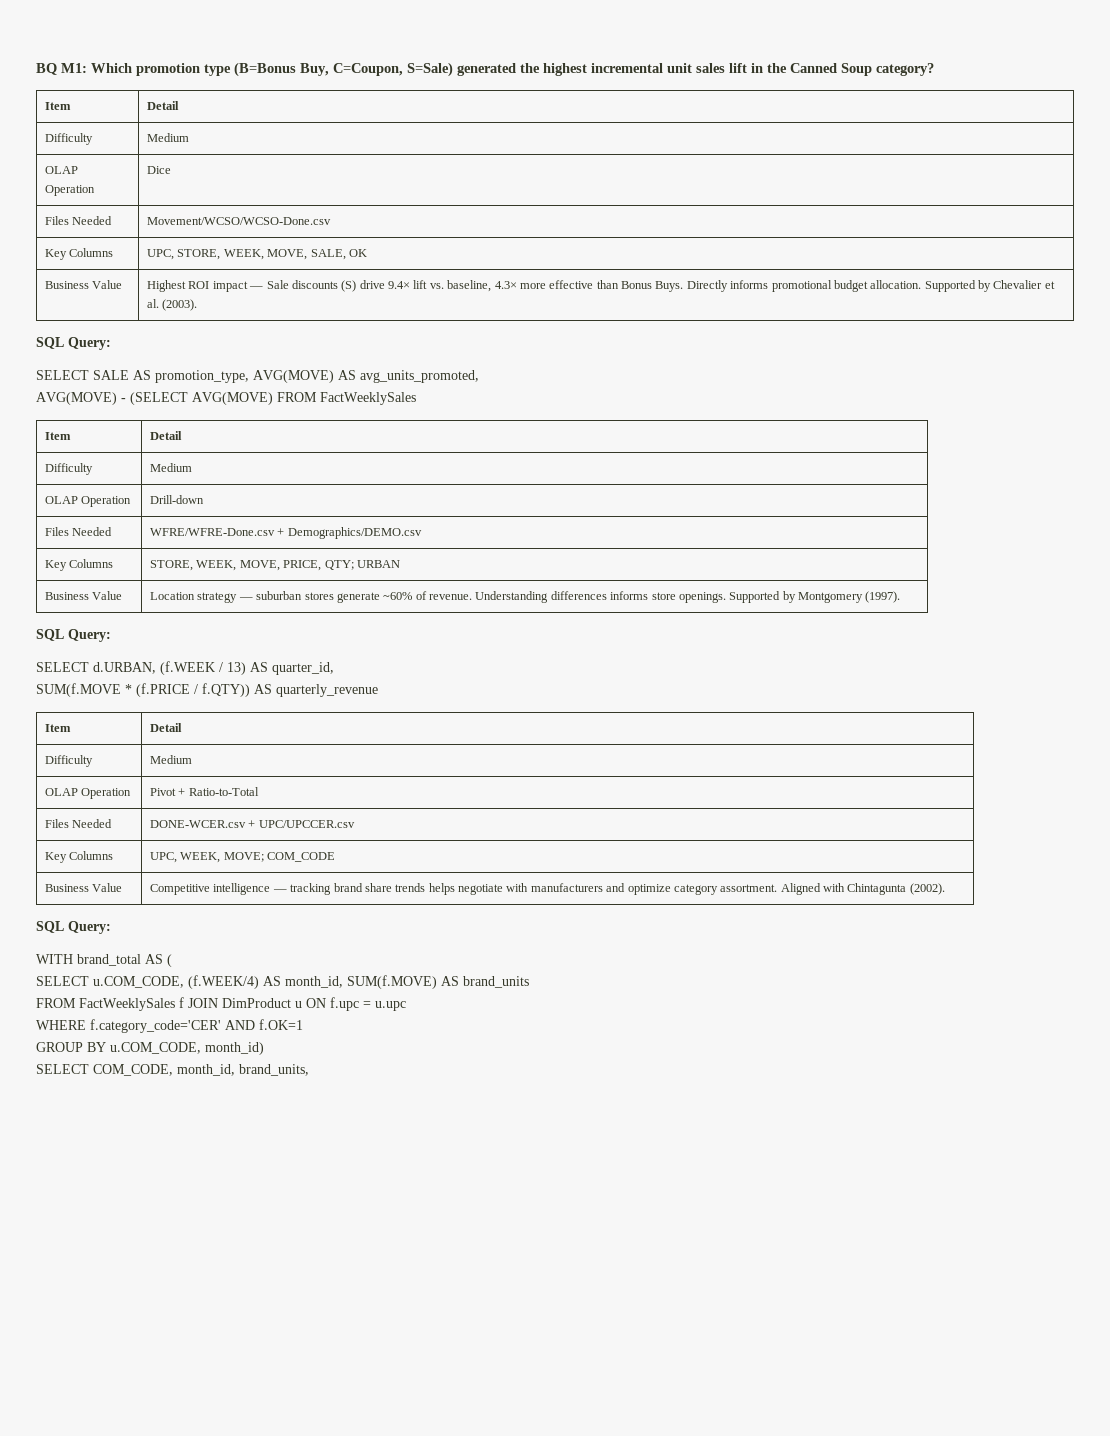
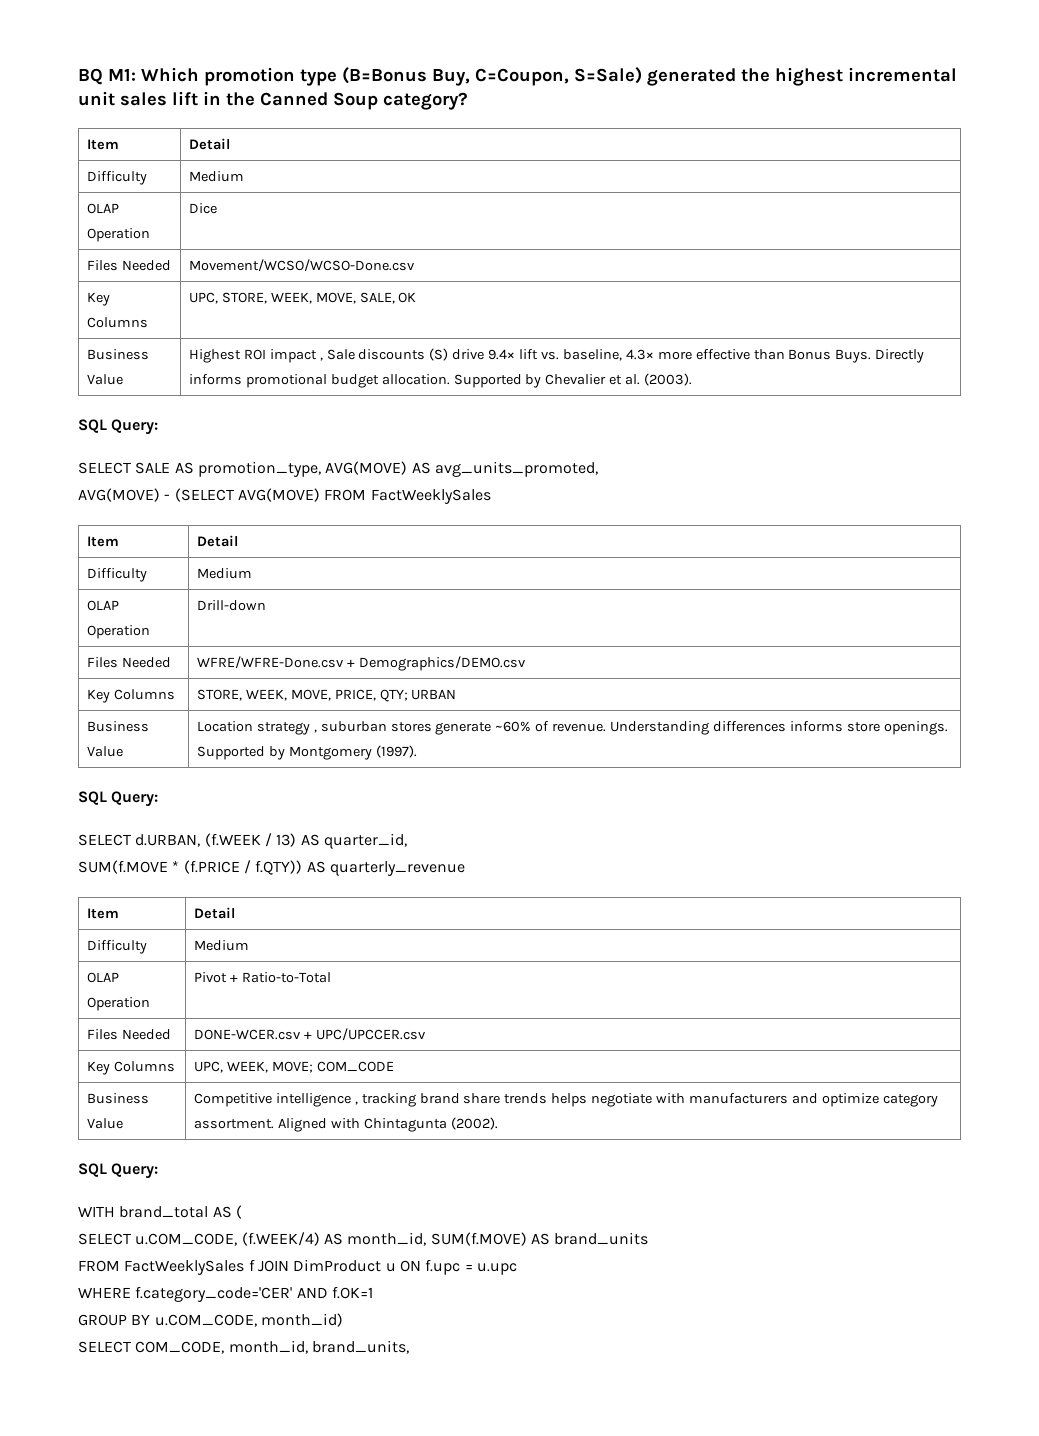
- Business Value | Highest ROI impact — Sale discounts (S) drive 9.4× lift vs. baseline, 4.3× more effective than Bonus Buys. Directly informs promotional budget allocation. Supported by Chevalier et al. (2003).
+ Business Value | Highest ROI impact , Sale discounts (S) drive 9.4× lift vs. baseline, 4.3× more effective than Bonus Buys. Directly informs promotional budget allocation. Supported by Chevalier et al. (2003).
- Business Value | Location strategy — suburban stores generate ~60% of revenue. Understanding differences informs store openings. Supported by Montgomery (1997).
+ Business Value | Location strategy , suburban stores generate ~60% of revenue. Understanding differences informs store openings. Supported by Montgomery (1997).
- Business Value | Competitive intelligence — tracking brand share trends helps negotiate with manufacturers and optimize category assortment. Aligned with Chintagunta (2002).
+ Business Value | Competitive intelligence , tracking brand share trends helps negotiate with manufacturers and optimize category assortment. Aligned with Chintagunta (2002).

